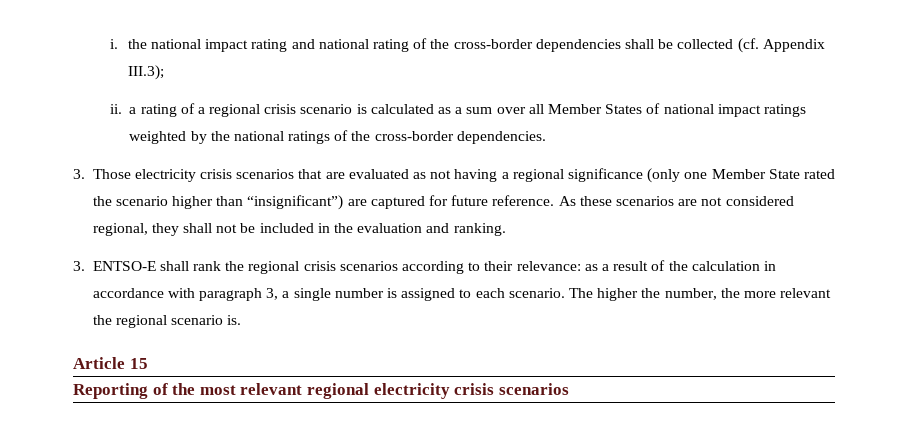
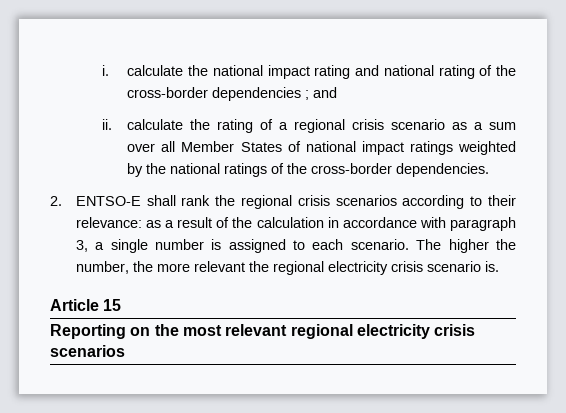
- i. the national impact rating and national rating of the cross-border dependencies shall be collected (cf. Appendix III.3);
+ i. calculate the national impact rating and national rating of the cross-border dependencies ; and
- ii. a rating of a regional crisis scenario is calculated as a sum over all Member States of national impact ratings weighted by the national ratings of the cross-border dependencies.
+ ii. calculate the rating of a regional crisis scenario as a sum over all Member States of national impact ratings weighted by the national ratings of the cross-border dependencies.
- 3. Those electricity crisis scenarios that are evaluated as not having a regional significance (only one Member State rated the scenario higher than “insignificant”) are captured for future reference. As these scenarios are not considered regional, they shall not be included in the evaluation and ranking.
- 3. ENTSO-E shall rank the regional crisis scenarios according to their relevance: as a result of the calculation in accordance with paragraph 3, a single number is assigned to each scenario.
+ 2. ENTSO-E shall rank the regional crisis scenarios according to their relevance: as a result of the calculation in accordance with paragraph 3, a single number is assigned to each scenario.
- The higher the number, the more relevant the regional scenario is.
+ The higher the number, the more relevant the regional electricity crisis scenario is.
- Reporting of the most relevant regional electricity crisis scenarios
+ Reporting on the most relevant regional electricity crisis scenarios

